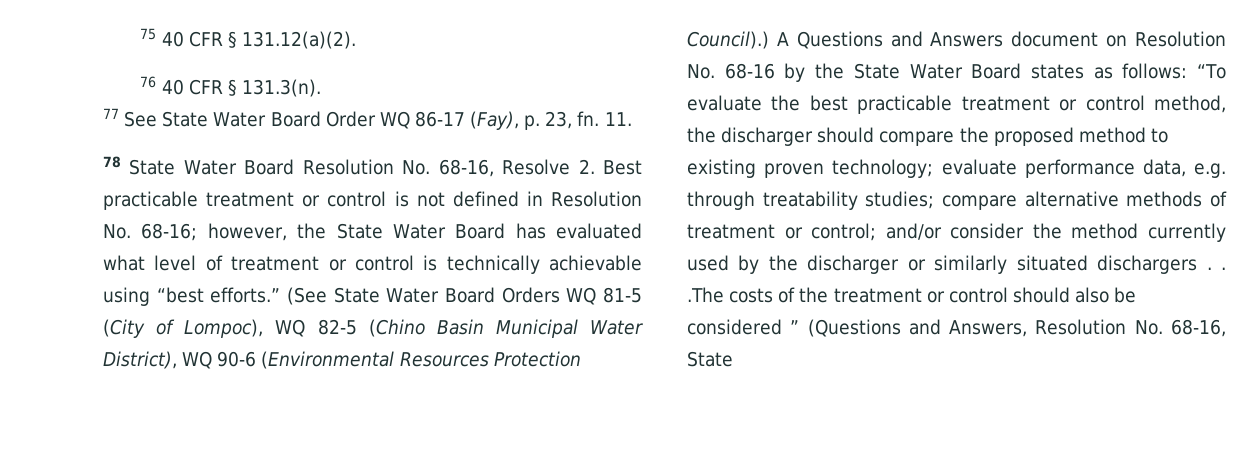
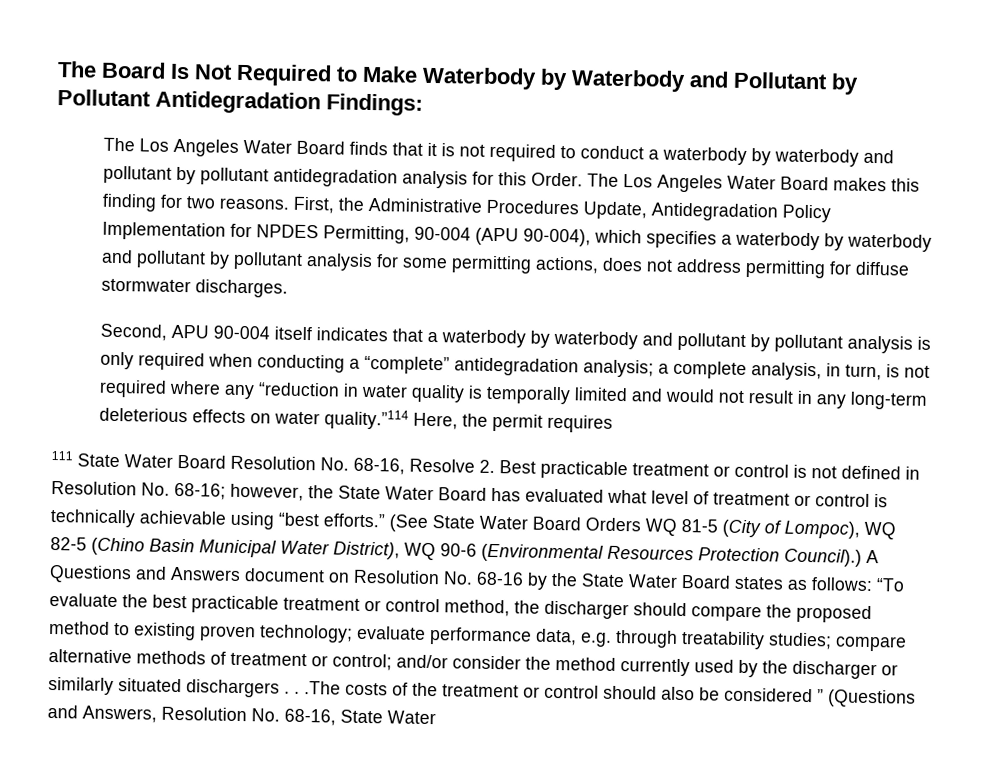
- 75 40 CFR § 131.12(a)(2).
- 76 40 CFR § 131.3(n).
- 77 See State Water Board Order WQ 86-17 (Fay), p. 23, fn. 11.
- 78 State Water Board Resolution No. 68-16, Resolve 2. Best practicable treatment or control is not defined in Resolution No. 68-16; however, the State Water Board has evaluated what level of treatment or control is technically achievable using “best efforts.”
+ The Board Is Not Required to Make Waterbody by Waterbody and Pollutant by Pollutant Antidegradation Findings:
+ The Los Angeles Water Board finds that it is not required to conduct a waterbody by waterbody and pollutant by pollutant antidegradation analysis for this Order. The Los Angeles Water Board makes this finding for two reasons. First, the Administrative Procedures Update, Antidegradation Policy Implementation for NPDES Permitting, 90-004 (APU 90-004), which specifies a waterbody by waterbody and pollutant by pollutant analysis for some permitting actions, does not address permitting for diffuse stormwater discharges.
+ Second, APU 90-004 itself indicates that a waterbody by waterbody and pollutant by pollutant analysis is only required when conducting a “complete” antidegradation analysis; a complete analysis, in turn, is not required where any “reduction in water quality is temporally limited and would not result in any long-term deleterious effects on water quality.”114 Here, the permit requires
+ 111 State Water Board Resolution No. 68-16, Resolve 2. Best practicable treatment or control is not defined in Resolution No. 68-16; however, the State Water Board has evaluated what level of treatment or control is technically achievable using “best efforts.”
- and/or consider the method currently used by the discharger or similarly situated dischargers . . .The costs of the treatment or control should also be considered ” (Questions and Answers, Resolution No. 68-16, State
+ and/or consider the method currently used by the discharger or similarly situated dischargers . . .The costs of the treatment or control should also be considered ” (Questions and Answers, Resolution No. 68-16, State Water

